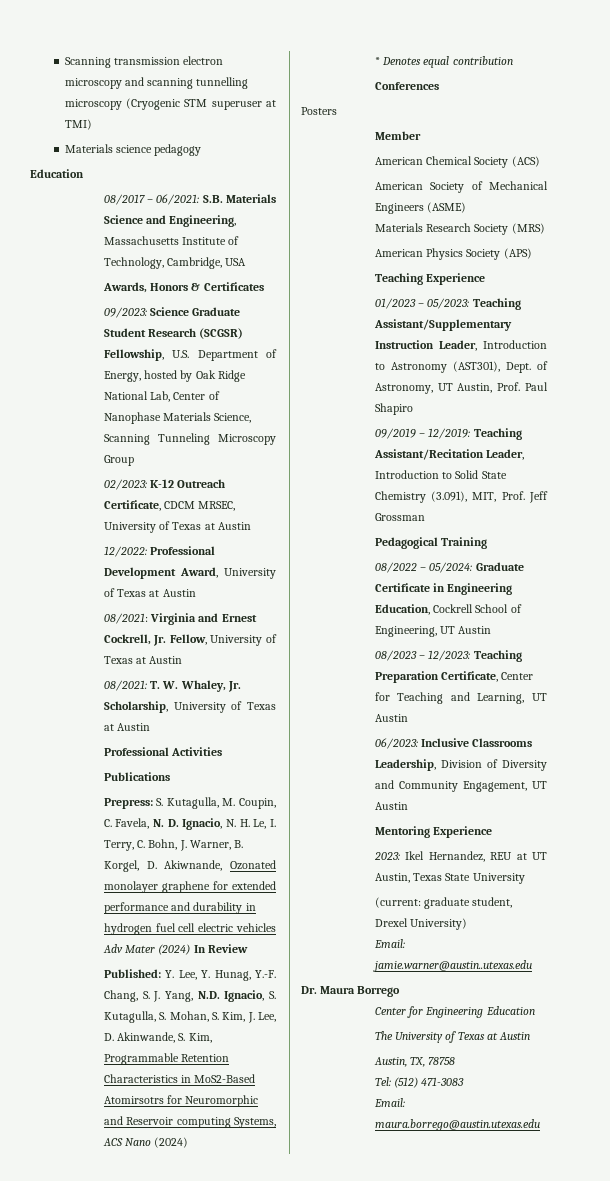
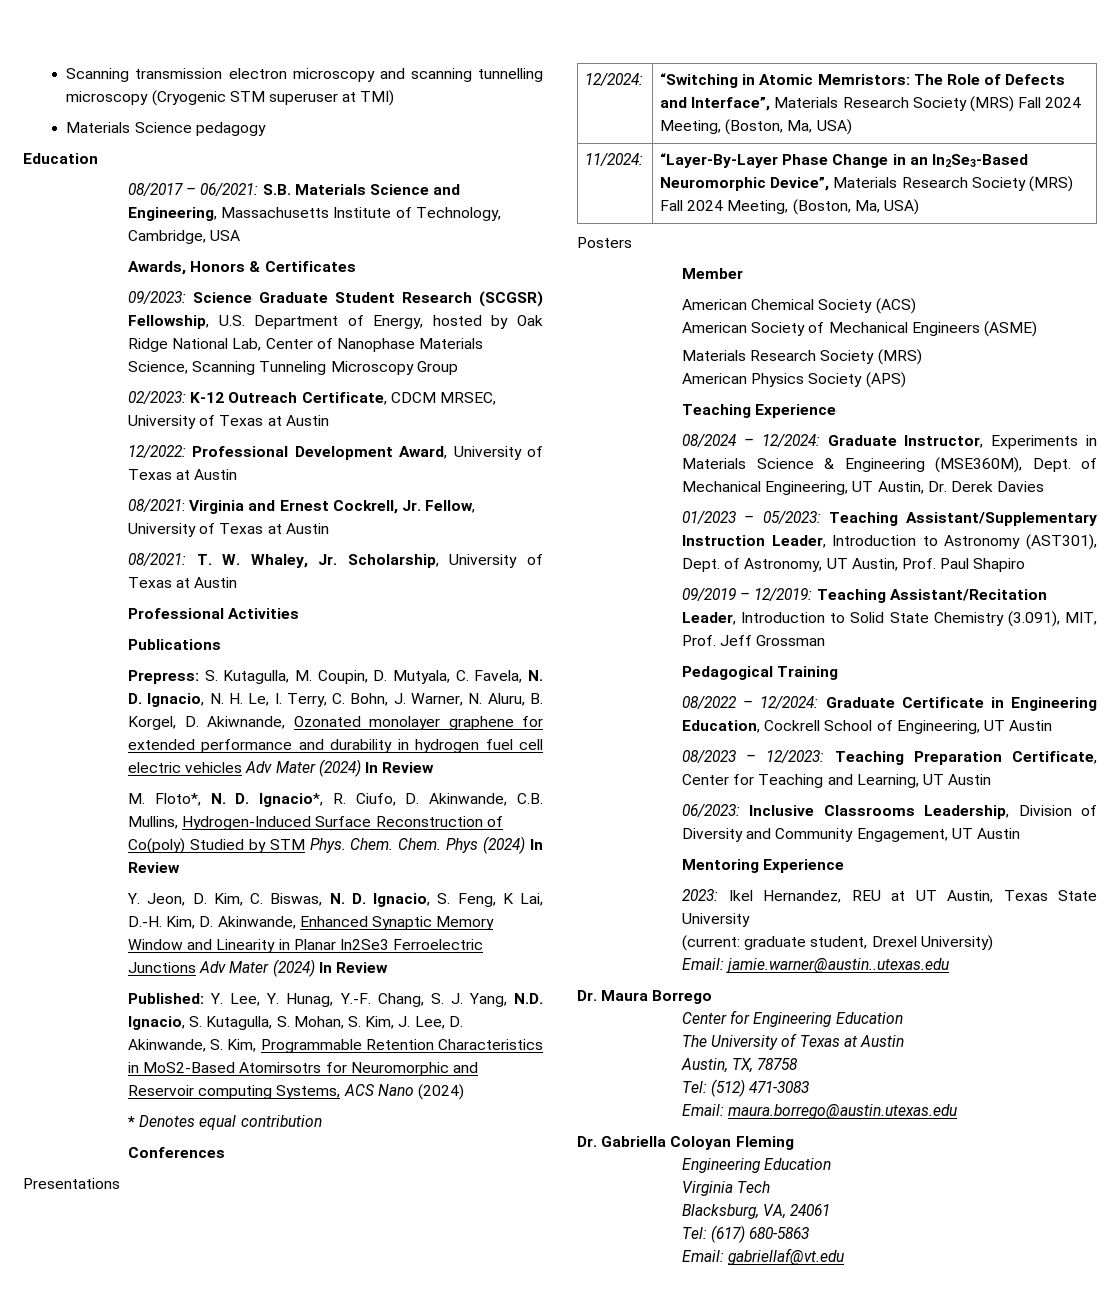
- Materials science pedagogy
+ Materials Science pedagogy
- Prepress: S. Kutagulla, M. Coupin, C. Favela, N. D. Ignacio, N. H. Le, I. Terry, C. Bohn, J. Warner, B. Korgel, D. Akiwnande, Ozonated monolayer graphene for extended performance and durability in hydrogen fuel cell electric vehicles Adv Mater (2024) In Review
+ Prepress: S. Kutagulla, M. Coupin, D. Mutyala, C. Favela, N. D. Ignacio, N. H. Le, I. Terry, C. Bohn, J. Warner, N. Aluru, B. Korgel, D. Akiwnande, Ozonated monolayer graphene for extended performance and durability in hydrogen fuel cell electric vehicles Adv Mater (2024) In Review
+ M. Floto*, N. D. Ignacio*, R. Ciufo, D. Akinwande, C.B. Mullins, Hydrogen-Induced Surface Reconstruction of Co(poly) Studied by STM Phys. Chem. Chem. Phys (2024) In Review
+ Y. Jeon, D. Kim, C. Biswas, N. D. Ignacio, S. Feng, K Lai, D.-H. Kim, D. Akinwande, Enhanced Synaptic Memory Window and Linearity in Planar In2Se3 Ferroelectric Junctions Adv Mater (2024) In Review
+ Presentations
+ 12/2024: | “Switching in Atomic Memristors: The Role of Defects and Interface”, Materials Research Society (MRS) Fall 2024 Meeting, (Boston, Ma, USA)
+ 11/2024: | “Layer-By-Layer Phase Change in an In2Se3-Based Neuromorphic Device”, Materials Research Society (MRS) Fall 2024 Meeting, (Boston, Ma, USA)
+ 08/2024 – 12/2024: Graduate Instructor, Experiments in Materials Science & Engineering (MSE360M), Dept. of Mechanical Engineering, UT Austin, Dr. Derek Davies
- 08/2022 – 05/2024: Graduate Certificate in Engineering Education, Cockrell School of Engineering, UT Austin
+ 08/2022 – 12/2024: Graduate Certificate in Engineering Education, Cockrell School of Engineering, UT Austin
+ Dr. Gabriella Coloyan Fleming
+ Engineering Education
+ Virginia Tech
+ Blacksburg, VA, 24061
+ Tel: (617) 680-5863
+ Email: gabriellaf@vt.edu

